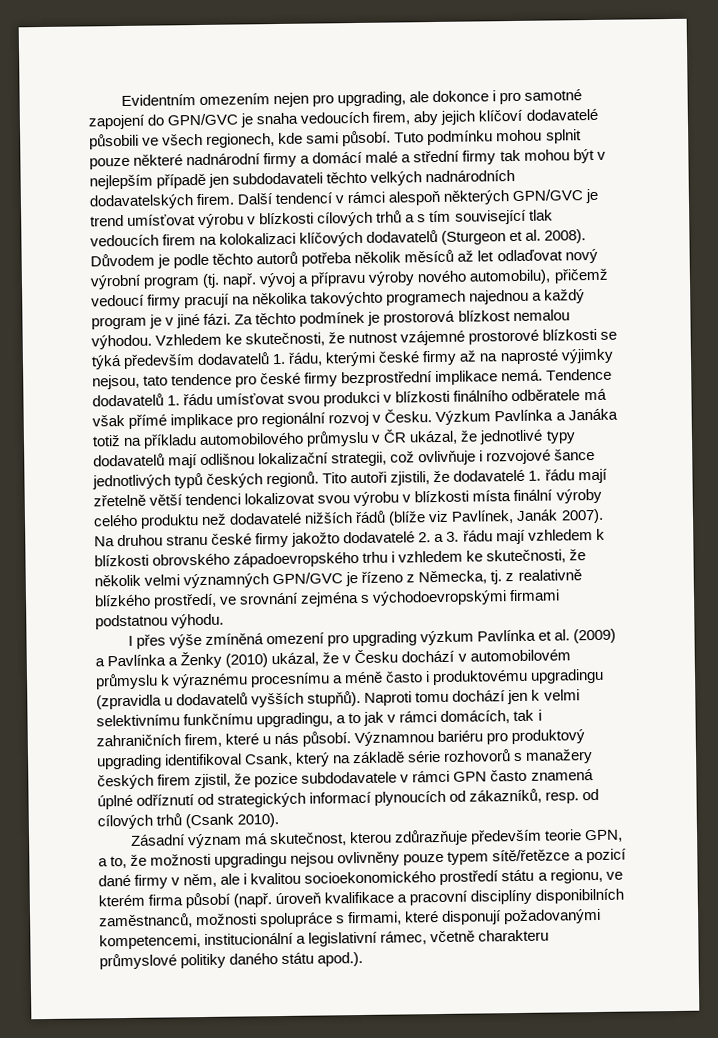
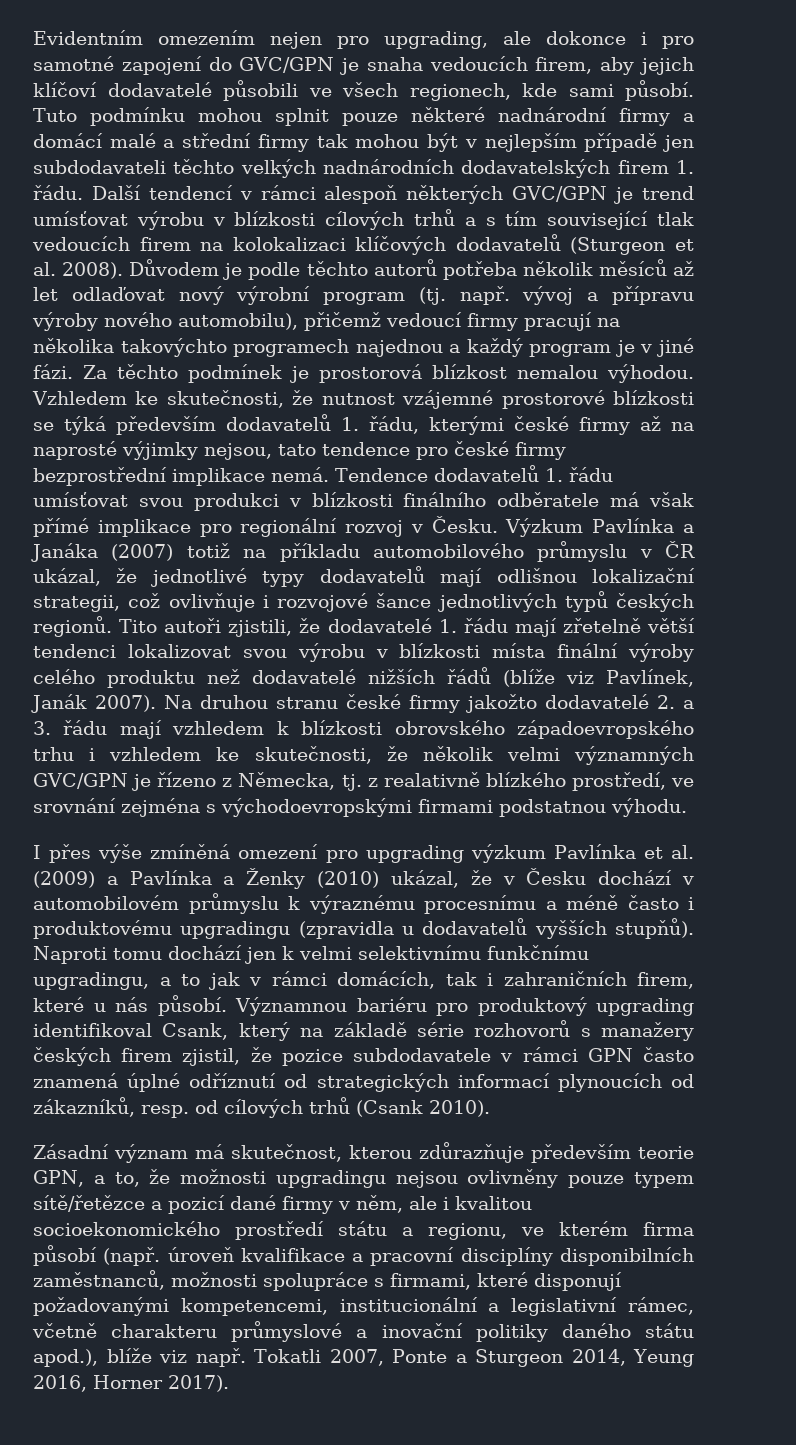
- Evidentním omezením nejen pro upgrading, ale dokonce i pro samotné zapojení do GPN/GVC je snaha vedoucích firem, aby jejich klíčoví dodavatelé působili ve všech regionech, kde sami působí.
+ Evidentním omezením nejen pro upgrading, ale dokonce i pro samotné zapojení do GVC/GPN je snaha vedoucích firem, aby jejich klíčoví dodavatelé působili ve všech regionech, kde sami působí.
- Tuto podmínku mohou splnit pouze některé nadnárodní firmy a domácí malé a střední firmy tak mohou být v nejlepším případě jen subdodavateli těchto velkých nadnárodních dodavatelských firem.
+ Tuto podmínku mohou splnit pouze některé nadnárodní firmy a domácí malé a střední firmy tak mohou být v nejlepším případě jen subdodavateli těchto velkých nadnárodních dodavatelských firem 1. řádu.
- Další tendencí v rámci alespoň některých GPN/GVC je trend umísťovat výrobu v blízkosti cílových trhů a s tím související tlak vedoucích firem na kolokalizaci klíčových dodavatelů (Sturgeon et al. 2008).
+ Další tendencí v rámci alespoň některých GVC/GPN je trend umísťovat výrobu v blízkosti cílových trhů a s tím související tlak vedoucích firem na kolokalizaci klíčových dodavatelů (Sturgeon et al. 2008).
- Výzkum Pavlínka a Janáka totiž na příkladu automobilového průmyslu v ČR ukázal, že jednotlivé typy dodavatelů mají odlišnou lokalizační strategii, což ovlivňuje i rozvojové šance jednotlivých typů českých regionů.
+ Výzkum Pavlínka a Janáka (2007) totiž na příkladu automobilového průmyslu v ČR ukázal, že jednotlivé typy dodavatelů mají odlišnou lokalizační strategii, což ovlivňuje i rozvojové šance jednotlivých typů českých regionů.
- Na druhou stranu české firmy jakožto dodavatelé 2. a 3. řádu mají vzhledem k blízkosti obrovského západoevropského trhu i vzhledem ke skutečnosti, že několik velmi významných GPN/GVC je řízeno z Německa, tj. z realativně blízkého prostředí, ve srovnání zejména s východoevropskými firmami podstatnou výhodu.
+ Na druhou stranu české firmy jakožto dodavatelé 2. a 3. řádu mají vzhledem k blízkosti obrovského západoevropského trhu i vzhledem ke skutečnosti, že několik velmi významných GVC/GPN je řízeno z Německa, tj. z realativně blízkého prostředí, ve srovnání zejména s východoevropskými firmami podstatnou výhodu.
- Zásadní význam má skutečnost, kterou zdůrazňuje především teorie GPN, a to, že možnosti upgradingu nejsou ovlivněny pouze typem sítě/řetězce a pozicí dané firmy v něm, ale i kvalitou socioekonomického prostředí státu a regionu, ve kterém firma působí (např. úroveň kvalifikace a pracovní disciplíny disponibilních zaměstnanců, možnosti spolupráce s firmami, které disponují požadovanými kompetencemi, institucionální a legislativní rámec, včetně charakteru průmyslové politiky daného státu apod.).
+ Zásadní význam má skutečnost, kterou zdůrazňuje především teorie GPN, a to, že možnosti upgradingu nejsou ovlivněny pouze typem sítě/řetězce a pozicí dané firmy v něm, ale i kvalitou socioekonomického prostředí státu a regionu, ve kterém firma působí (např. úroveň kvalifikace a pracovní disciplíny disponibilních zaměstnanců, možnosti spolupráce s firmami, které disponují požadovanými kompetencemi, institucionální a legislativní rámec, včetně charakteru průmyslové a inovační politiky daného státu apod.), blíže viz např. Tokatli 2007, Ponte a Sturgeon 2014, Yeung 2016, Horner 2017).

